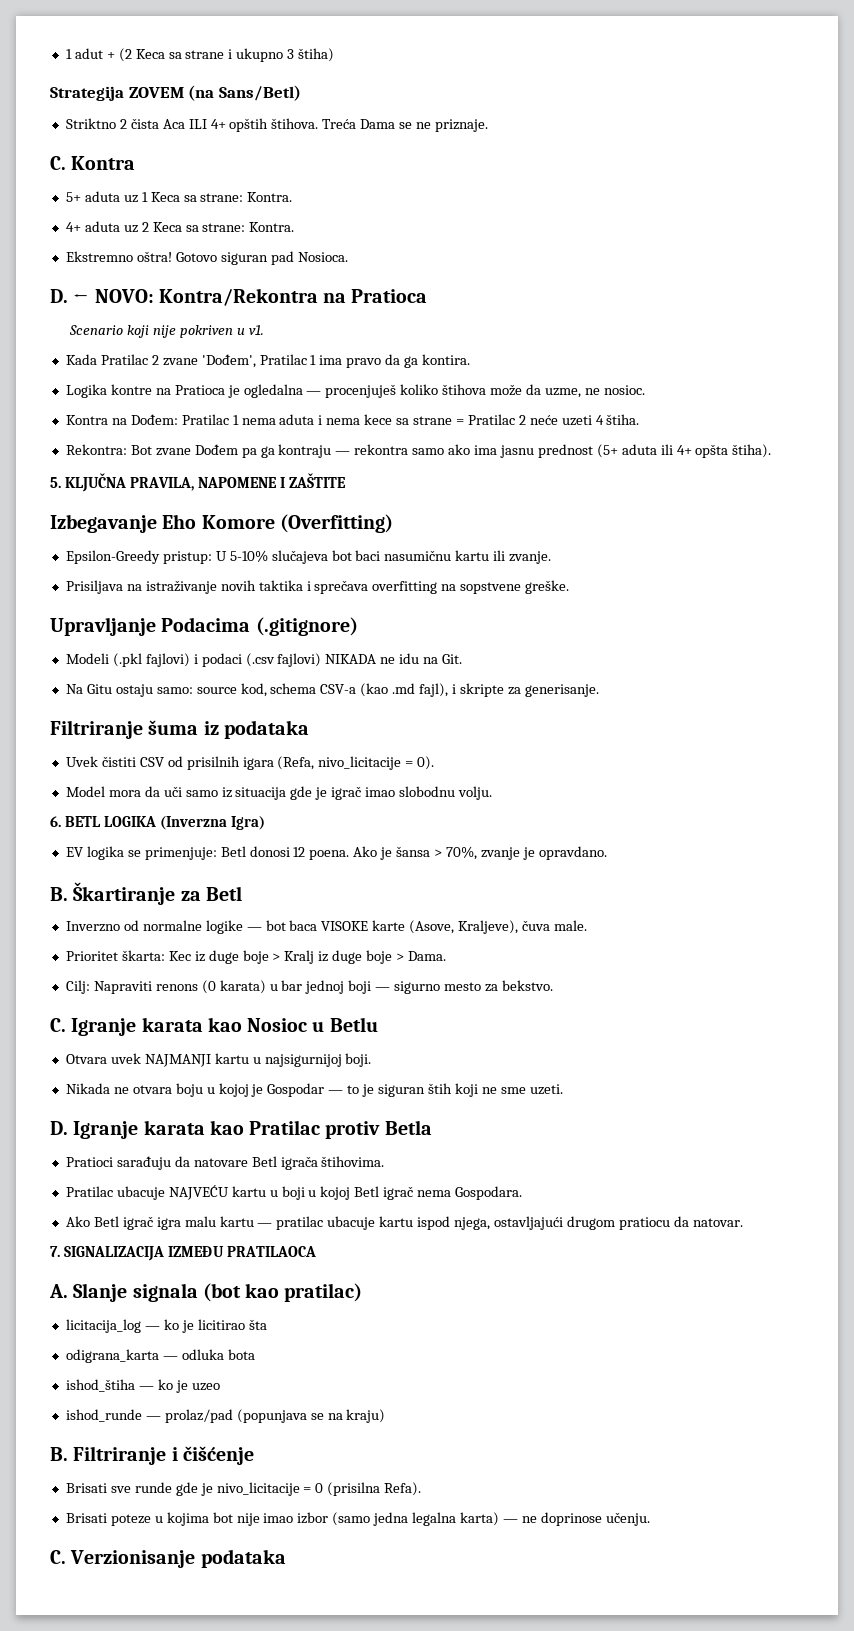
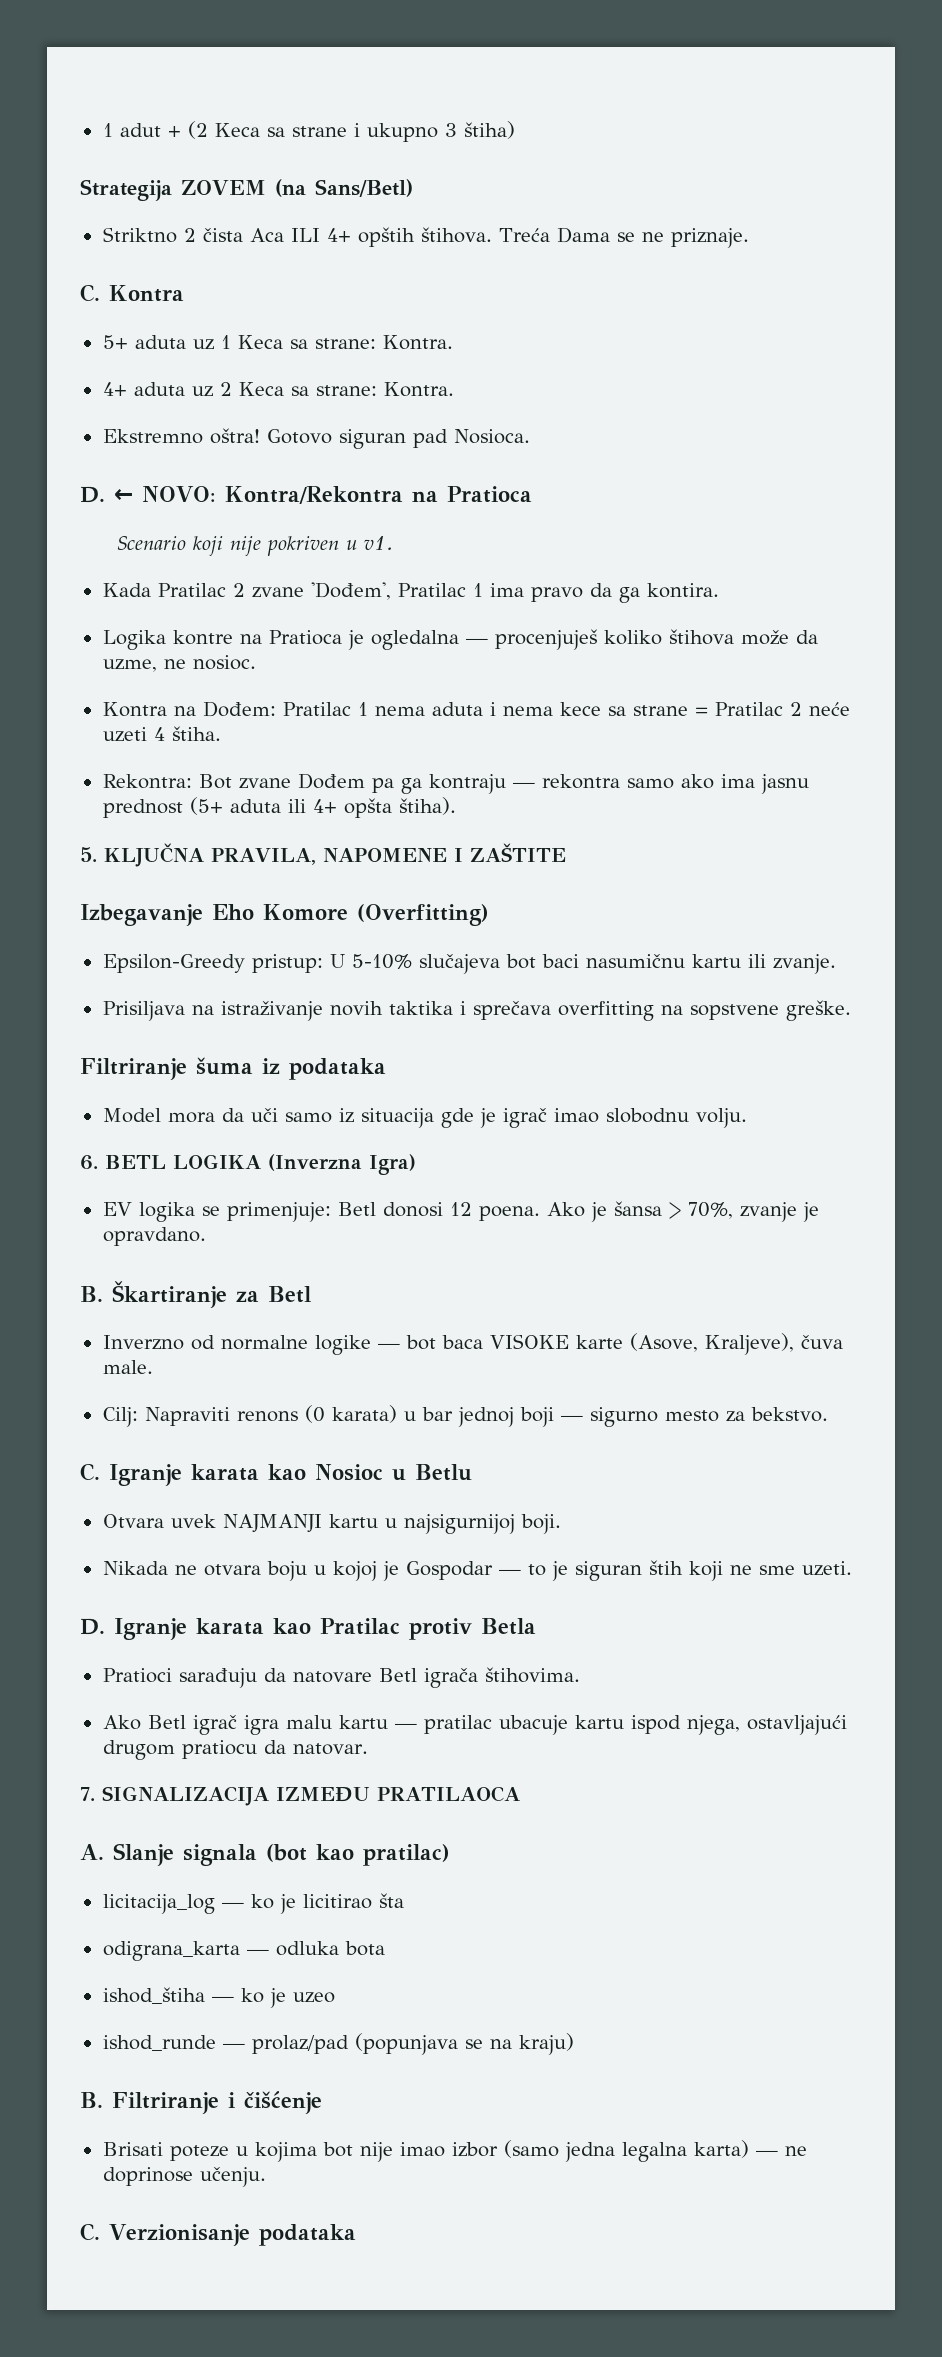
- Upravljanje Podacima (.gitignore)
- Modeli (.pkl fajlovi) i podaci (.csv fajlovi) NIKADA ne idu na Git.
- Na Gitu ostaju samo: source kod, schema CSV-a (kao .md fajl), i skripte za generisanje.
  Filtriranje šuma iz podataka
- Uvek čistiti CSV od prisilnih igara (Refa, nivo_licitacije = 0).
- Prioritet škarta: Kec iz duge boje > Kralj iz duge boje > Dama.
- Pratilac ubacuje NAJVEĆU kartu u boji u kojoj Betl igrač nema Gospodara.
- Brisati sve runde gde je nivo_licitacije = 0 (prisilna Refa).

